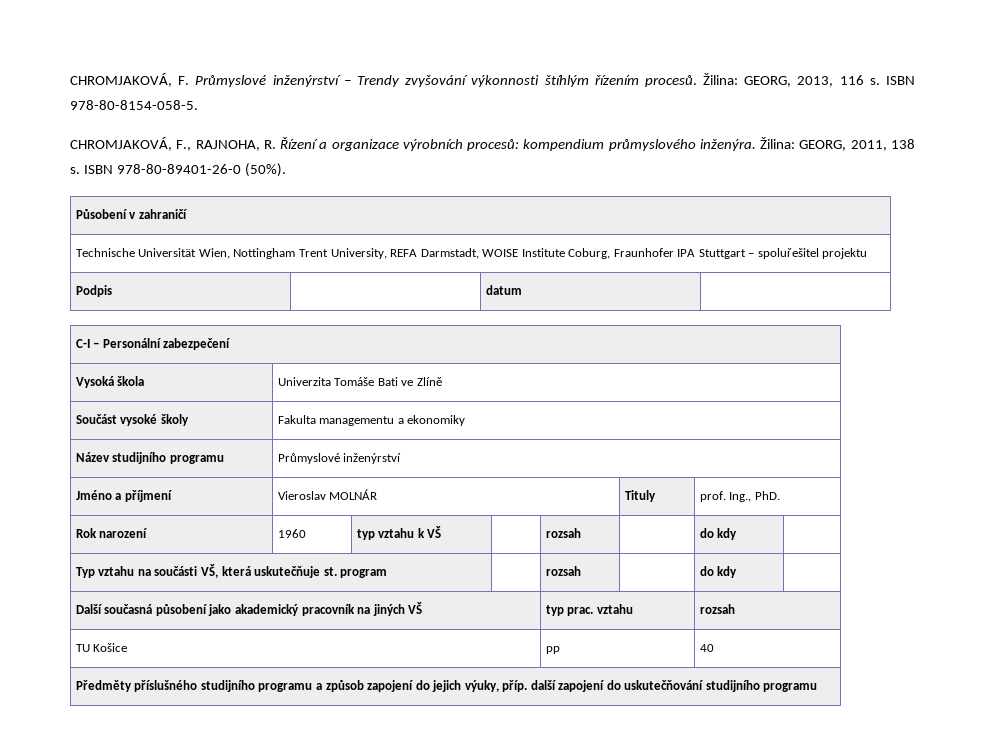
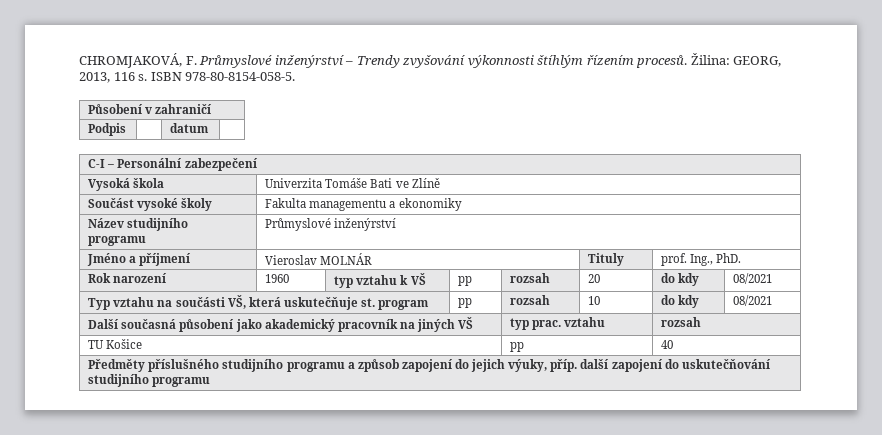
- CHROMJAKOVÁ, F., RAJNOHA, R. Řízení a organizace výrobních procesů: kompendium průmyslového inženýra. Žilina: GEORG, 2011, 138 s. ISBN 978-80-89401-26-0 (50%).
  Působení v zahraničí
- Technische Universität Wien, Nottingham Trent University, REFA Darmstadt, WOISE Institute Coburg, Fraunhofer IPA Stuttgart – spoluřešitel projektu
- Rok narození | 1960 | typ vztahu k VŠ | | rozsah | | do kdy |
+ Rok narození | 1960 | typ vztahu k VŠ | pp | rozsah | 20 | do kdy | 08/2021
- Typ vztahu na součásti VŠ, která uskutečňuje st. program | | rozsah | | do kdy |
+ Typ vztahu na součásti VŠ, která uskutečňuje st. program | pp | rozsah | 10 | do kdy | 08/2021

